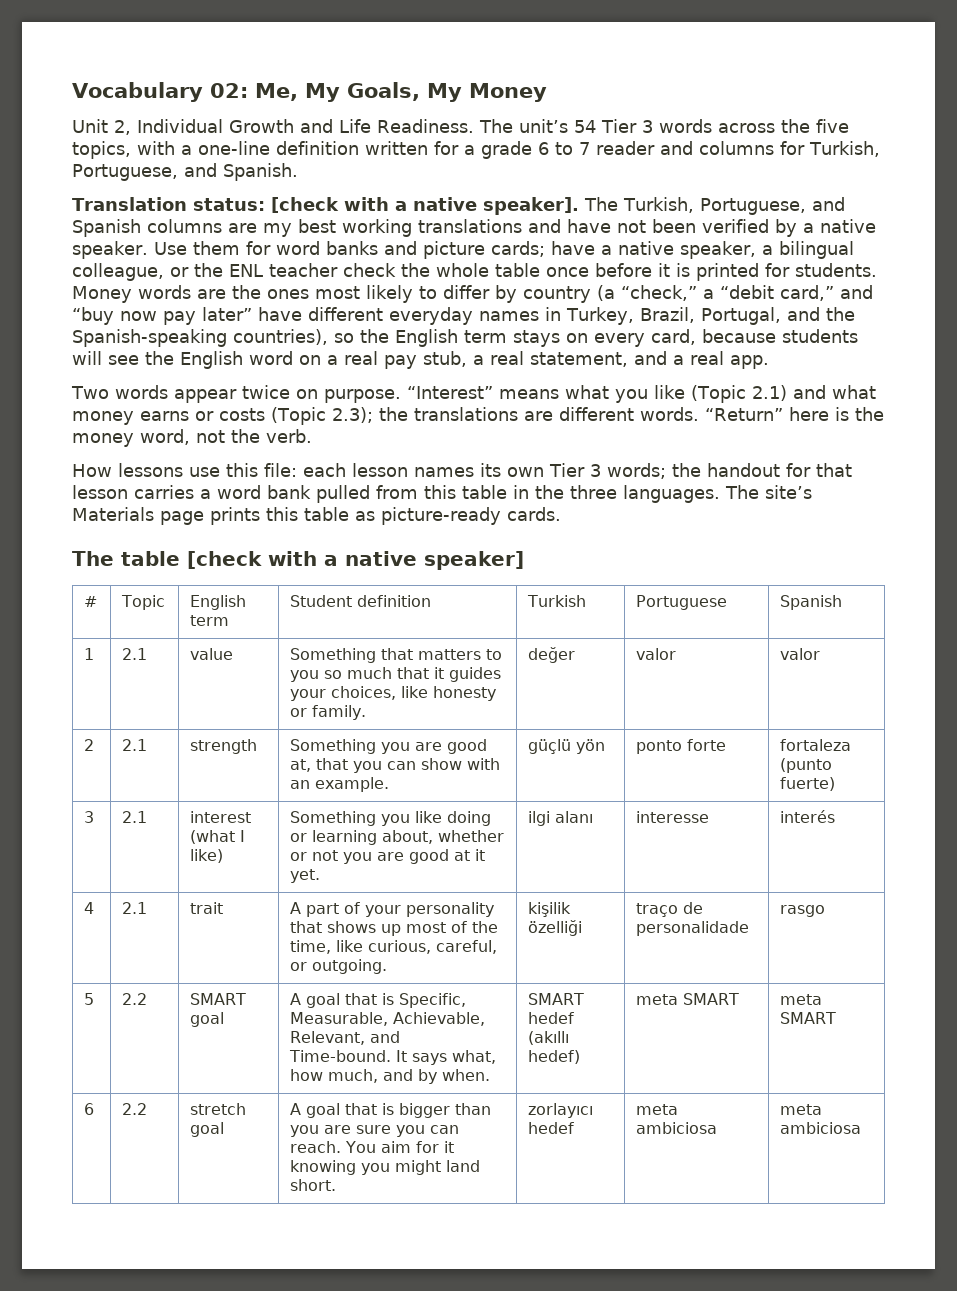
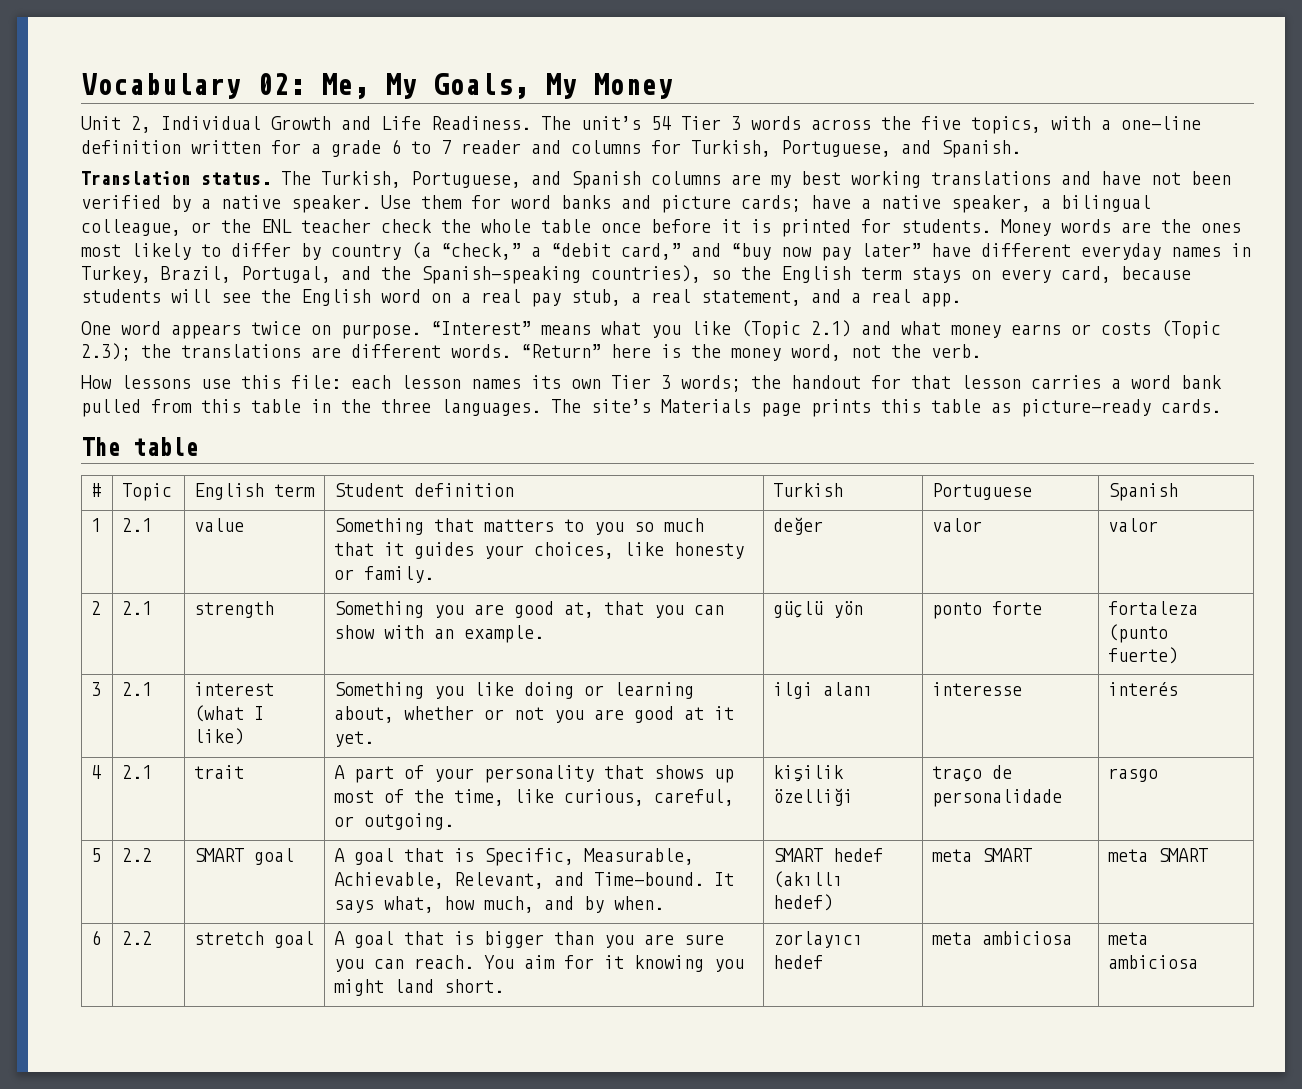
- Translation status: [check with a native speaker].
+ Translation status.
- Two words appear twice on purpose.
+ One word appears twice on purpose.
- The table [check with a native speaker]
+ The table

